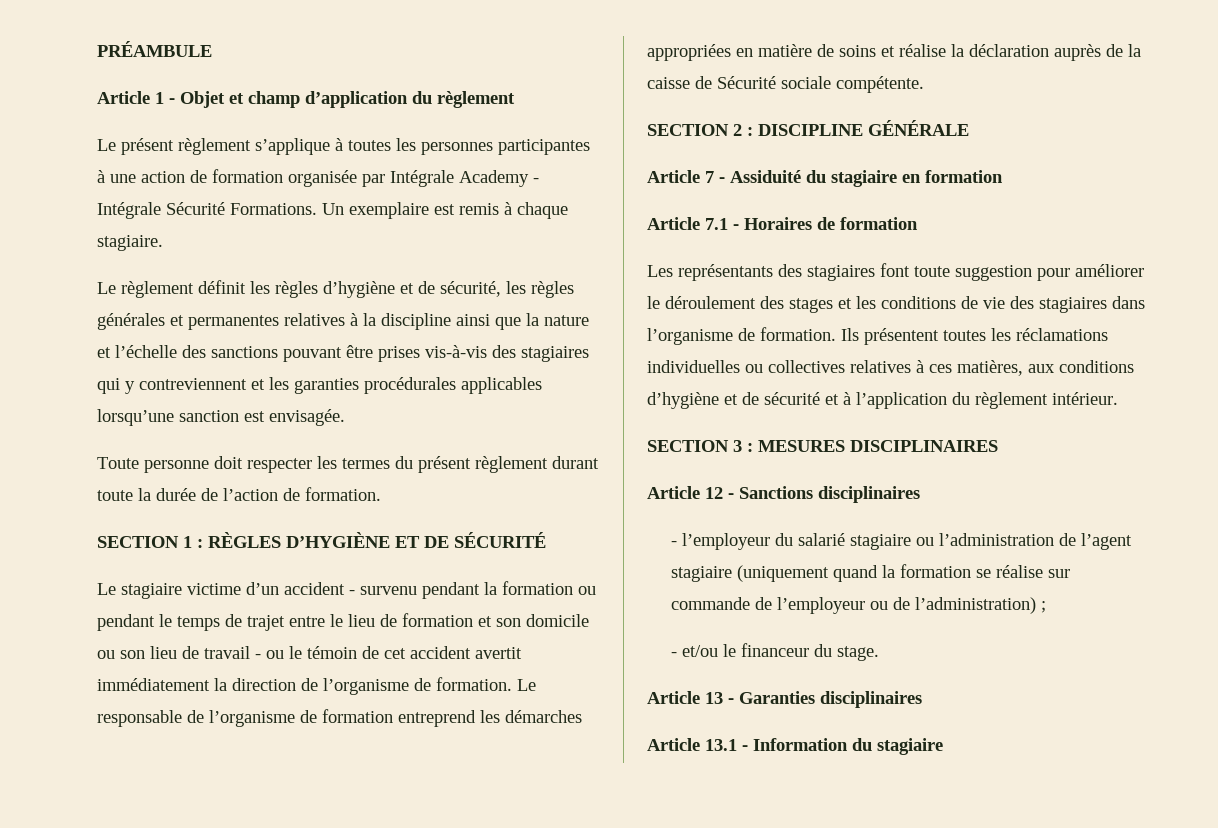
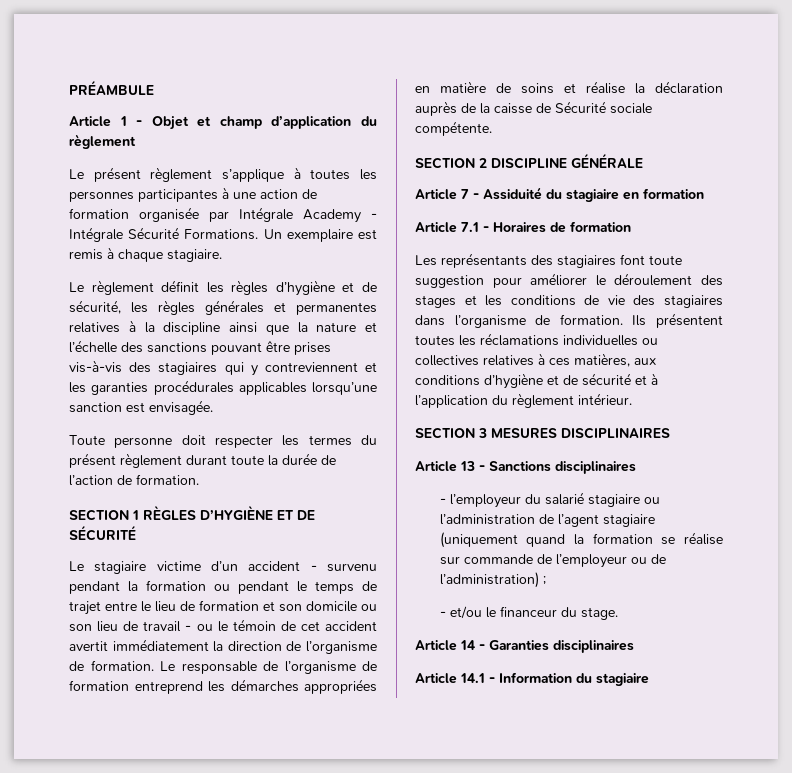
- SECTION 1 : RÈGLES D’HYGIÈNE ET DE SÉCURITÉ
+ SECTION 1 RÈGLES D’HYGIÈNE ET DE SÉCURITÉ
- SECTION 2 : DISCIPLINE GÉNÉRALE
+ SECTION 2 DISCIPLINE GÉNÉRALE
- SECTION 3 : MESURES DISCIPLINAIRES
+ SECTION 3 MESURES DISCIPLINAIRES
- Article 12 - Sanctions disciplinaires
+ Article 13 - Sanctions disciplinaires
- Article 13 - Garanties disciplinaires
+ Article 14 - Garanties disciplinaires
- Article 13.1 - Information du stagiaire
+ Article 14.1 - Information du stagiaire

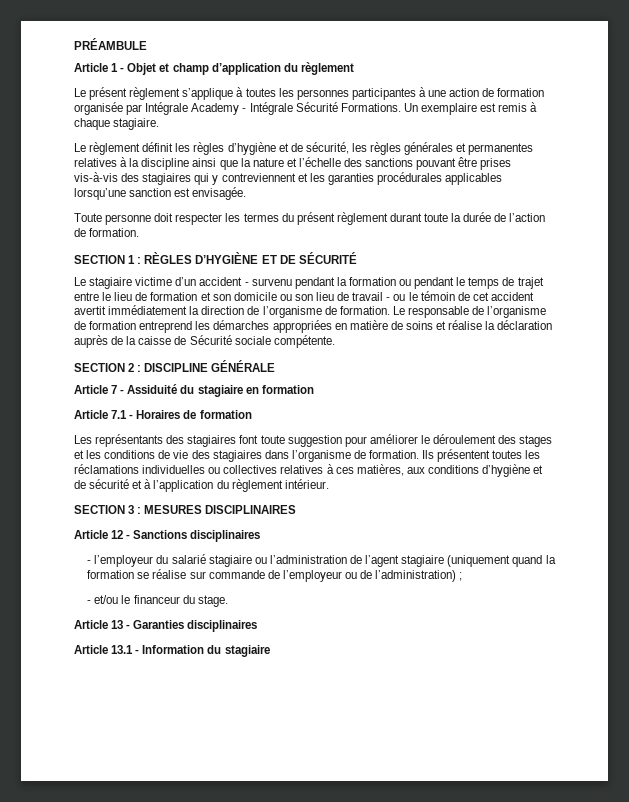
- SECTION 1 RÈGLES D’HYGIÈNE ET DE SÉCURITÉ
+ SECTION 1 : RÈGLES D’HYGIÈNE ET DE SÉCURITÉ
- SECTION 2 DISCIPLINE GÉNÉRALE
+ SECTION 2 : DISCIPLINE GÉNÉRALE
- SECTION 3 MESURES DISCIPLINAIRES
+ SECTION 3 : MESURES DISCIPLINAIRES
- Article 13 - Sanctions disciplinaires
+ Article 12 - Sanctions disciplinaires
- Article 14 - Garanties disciplinaires
+ Article 13 - Garanties disciplinaires
- Article 14.1 - Information du stagiaire
+ Article 13.1 - Information du stagiaire

